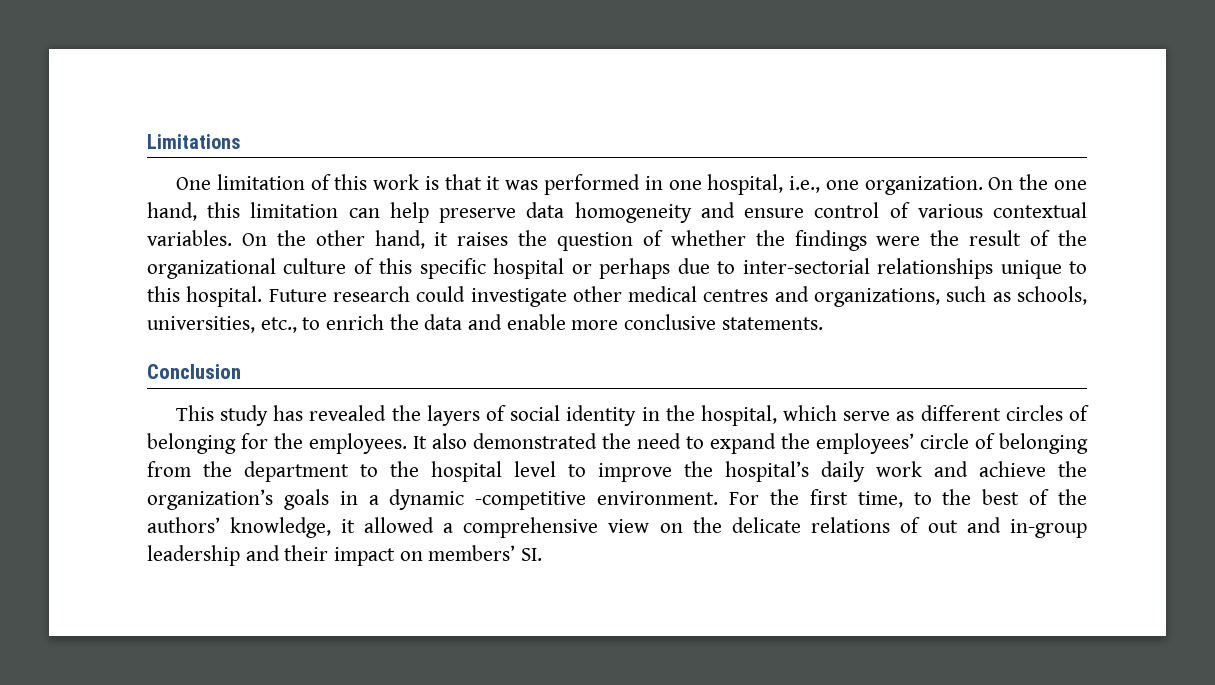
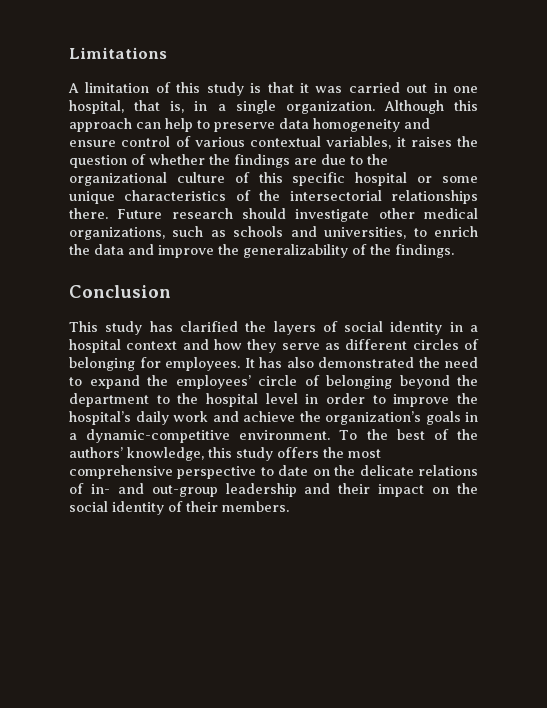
- One limitation of this work is that it was performed in one hospital, i.e., one organization. On the one hand, this limitation can help preserve data homogeneity and ensure control of various contextual variables. On the other hand, it raises the question of whether the findings were the result of the organizational culture of this specific hospital or perhaps due to inter-sectorial relationships unique to this hospital.
+ A limitation of this study is that it was carried out in one hospital, that is, in a single organization. Although this approach can help to preserve data homogeneity and ensure control of various contextual variables, it raises the question of whether the findings are due to the organizational culture of this specific hospital or some unique characteristics of the intersectorial relationships there.
- Future research could investigate other medical centres and organizations, such as schools, universities, etc., to enrich the data and enable more conclusive statements.
+ Future research should investigate other medical organizations, such as schools and universities, to enrich the data and improve the generalizability of the findings.
- This study has revealed the layers of social identity in the hospital, which serve as different circles of belonging for the employees.
+ This study has clarified the layers of social identity in a hospital context and how they serve as different circles of belonging for employees.
- It also demonstrated the need to expand the employees’ circle of belonging from the department to the hospital level to improve the hospital’s daily work and achieve the organization’s goals in a dynamic -competitive environment. For the first time, to the best of the authors’ knowledge, it allowed a comprehensive view on the delicate relations of out and in-group leadership and their impact on members’ SI.
+ It has also demonstrated the need to expand the employees’ circle of belonging beyond the department to the hospital level in order to improve the hospital’s daily work and achieve the organization’s goals in a dynamic-competitive environment. To the best of the authors’ knowledge, this study offers the most comprehensive perspective to date on the delicate relations of in- and out-group leadership and their impact on the social identity of their members.

